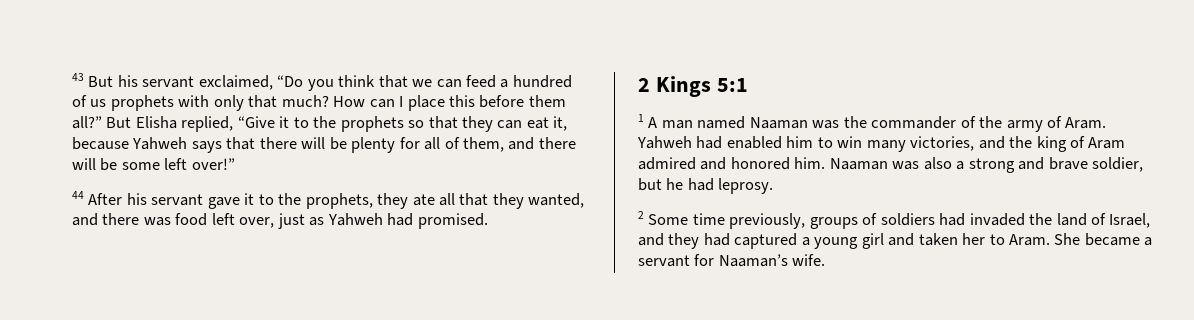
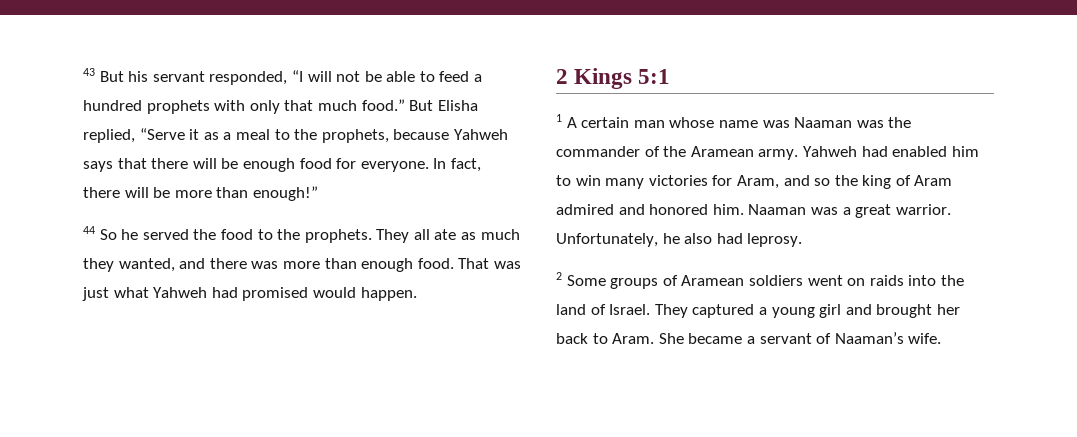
- 43 But his servant exclaimed, “Do you think that we can feed a hundred of us prophets with only that much? How can I place this before them all?” But Elisha replied, “Give it to the prophets so that they can eat it, because Yahweh says that there will be plenty for all of them, and there will be some left over!”
- 44 After his servant gave it to the prophets, they ate all that they wanted, and there was food left over, just as Yahweh had promised.
+ 43 But his servant responded, “I will not be able to feed a hundred prophets with only that much food.” But Elisha replied, “Serve it as a meal to the prophets, because Yahweh says that there will be enough food for everyone. In fact, there will be more than enough!”
+ 44 So he served the food to the prophets. They all ate as much they wanted, and there was more than enough food. That was just what Yahweh had promised would happen.
- 1 A man named Naaman was the commander of the army of Aram.
+ 1 A certain man whose name was Naaman was the commander of the Aramean army.
- Yahweh had enabled him to win many victories, and the king of Aram admired and honored him.
+ Yahweh had enabled him to win many victories for Aram, and so the king of Aram admired and honored him.
- Naaman was also a strong and brave soldier, but he had leprosy.
- 2 Some time previously, groups of soldiers had invaded the land of Israel, and they had captured a young girl and taken her to Aram.
+ Naaman was a great warrior. Unfortunately, he also had leprosy.
+ 2 Some groups of Aramean soldiers went on raids into the land of Israel. They captured a young girl and brought her back to Aram.
- She became a servant for Naaman’s wife.
+ She became a servant of Naaman’s wife.

